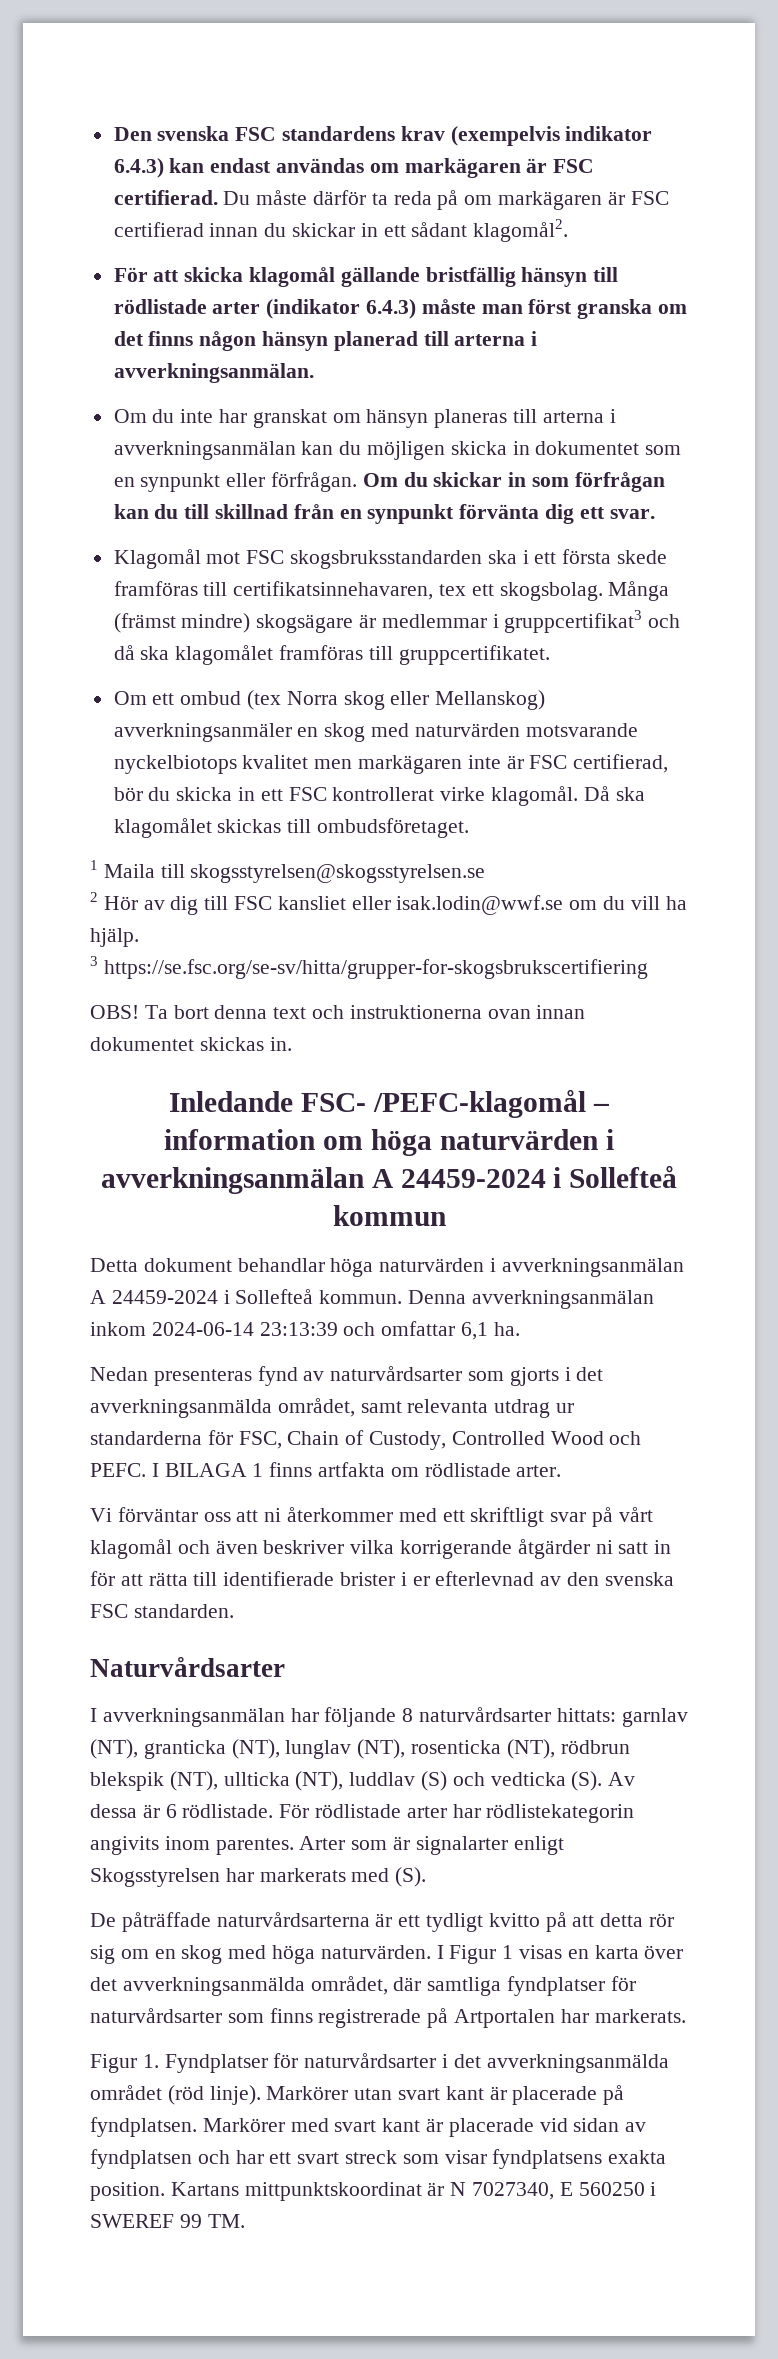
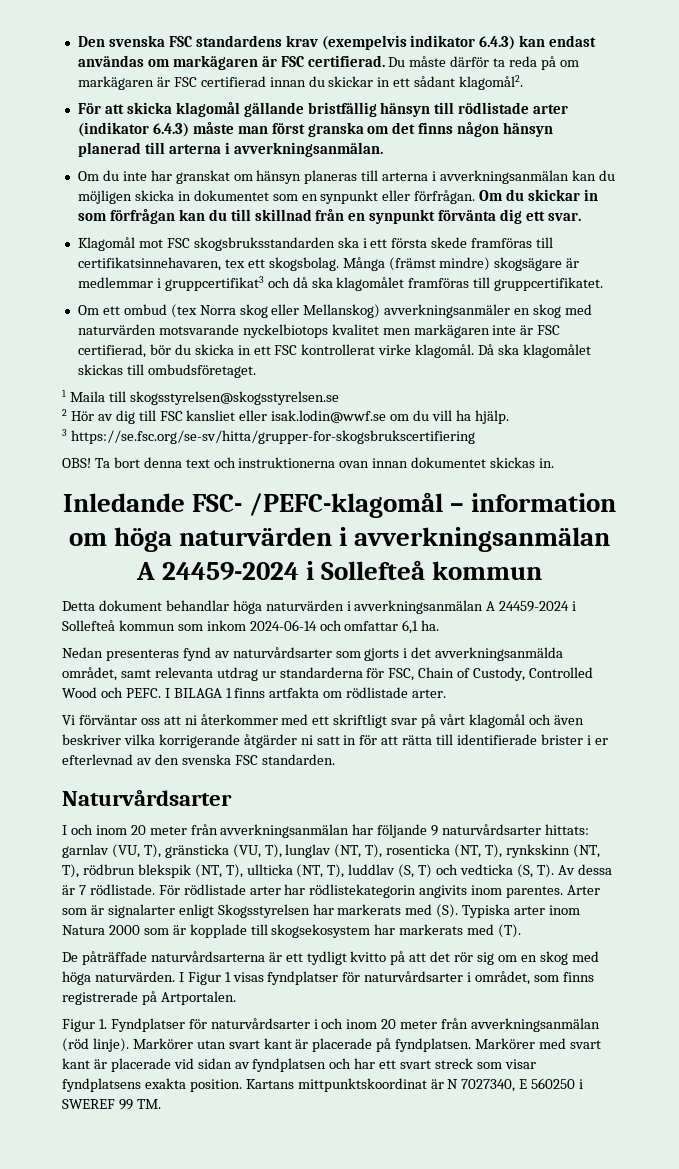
- Detta dokument behandlar höga naturvärden i avverkningsanmälan A 24459-2024 i Sollefteå kommun. Denna avverkningsanmälan inkom 2024-06-14 23:13:39 och omfattar 6,1 ha.
+ Detta dokument behandlar höga naturvärden i avverkningsanmälan A 24459-2024 i Sollefteå kommun som inkom 2024-06-14 och omfattar 6,1 ha.
- I avverkningsanmälan har följande 8 naturvårdsarter hittats: garnlav (NT), granticka (NT), lunglav (NT), rosenticka (NT), rödbrun blekspik (NT), ullticka (NT), luddlav (S) och vedticka (S). Av dessa är 6 rödlistade.
+ I och inom 20 meter från avverkningsanmälan har följande 9 naturvårdsarter hittats: garnlav (VU, T), gränsticka (VU, T), lunglav (NT, T), rosenticka (NT, T), rynkskinn (NT, T), rödbrun blekspik (NT, T), ullticka (NT, T), luddlav (S, T) och vedticka (S, T). Av dessa är 7 rödlistade.
- Arter som är signalarter enligt Skogsstyrelsen har markerats med (S).
+ Arter som är signalarter enligt Skogsstyrelsen har markerats med (S). Typiska arter inom Natura 2000 som är kopplade till skogsekosystem har markerats med (T).
- De påträffade naturvårdsarterna är ett tydligt kvitto på att detta rör sig om en skog med höga naturvärden.
+ De påträffade naturvårdsarterna är ett tydligt kvitto på att det rör sig om en skog med höga naturvärden.
- I Figur 1 visas en karta över det avverkningsanmälda området, där samtliga fyndplatser för naturvårdsarter som finns registrerade på Artportalen har markerats.
+ I Figur 1 visas fyndplatser för naturvårdsarter i området, som finns registrerade på Artportalen.
- Figur 1. Fyndplatser för naturvårdsarter i det avverkningsanmälda området (röd linje).
+ Figur 1. Fyndplatser för naturvårdsarter i och inom 20 meter från avverkningsanmälan (röd linje).

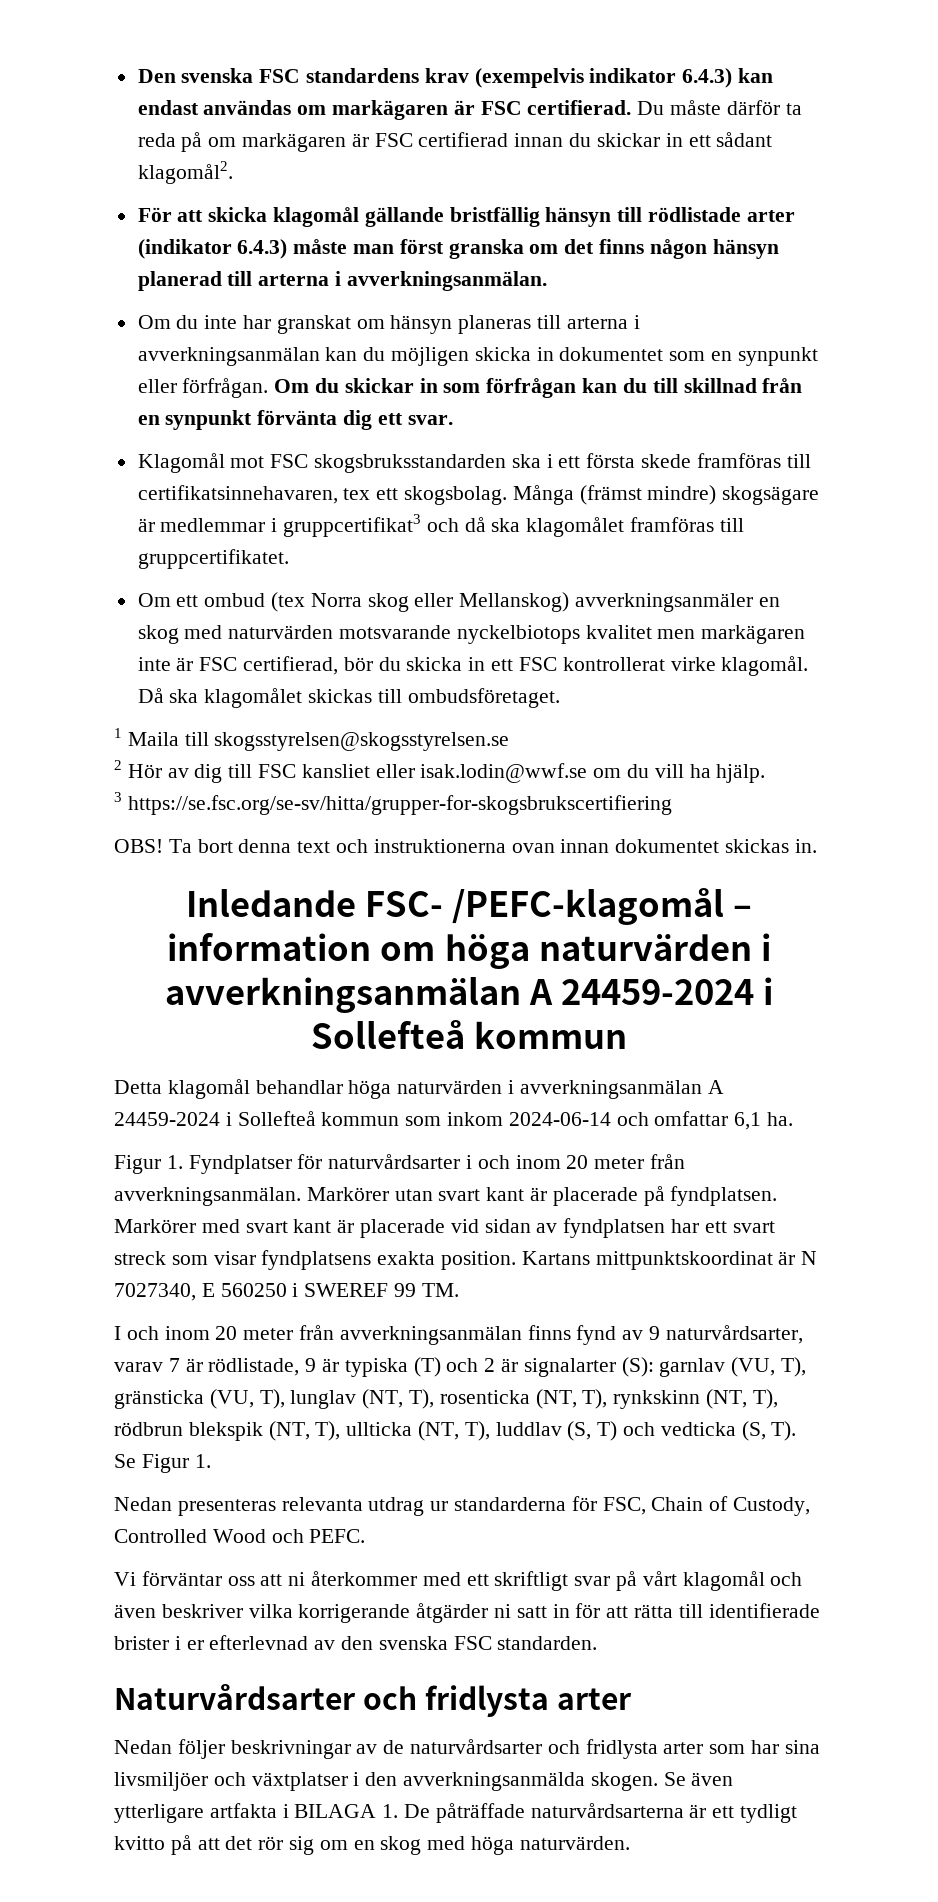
- Detta dokument behandlar höga naturvärden i avverkningsanmälan A 24459-2024 i Sollefteå kommun som inkom 2024-06-14 och omfattar 6,1 ha.
+ Detta klagomål behandlar höga naturvärden i avverkningsanmälan A 24459-2024 i Sollefteå kommun som inkom 2024-06-14 och omfattar 6,1 ha.
- Nedan presenteras fynd av naturvårdsarter som gjorts i det avverkningsanmälda området, samt relevanta utdrag ur standarderna för FSC, Chain of Custody, Controlled Wood och PEFC. I BILAGA 1 finns artfakta om rödlistade arter.
+ Figur 1. Fyndplatser för naturvårdsarter i och inom 20 meter från avverkningsanmälan. Markörer utan svart kant är placerade på fyndplatsen. Markörer med svart kant är placerade vid sidan av fyndplatsen har ett svart streck som visar fyndplatsens exakta position. Kartans mittpunktskoordinat är N 7027340, E 560250 i SWEREF 99 TM.
+ I och inom 20 meter från avverkningsanmälan finns fynd av 9 naturvårdsarter, varav 7 är rödlistade, 9 är typiska (T) och 2 är signalarter (S): garnlav (VU, T), gränsticka (VU, T), lunglav (NT, T), rosenticka (NT, T), rynkskinn (NT, T), rödbrun blekspik (NT, T), ullticka (NT, T), luddlav (S, T) och vedticka (S, T). Se Figur 1.
+ Nedan presenteras relevanta utdrag ur standarderna för FSC, Chain of Custody, Controlled Wood och PEFC.
- Naturvårdsarter
- I och inom 20 meter från avverkningsanmälan har följande 9 naturvårdsarter hittats: garnlav (VU, T), gränsticka (VU, T), lunglav (NT, T), rosenticka (NT, T), rynkskinn (NT, T), rödbrun blekspik (NT, T), ullticka (NT, T), luddlav (S, T) och vedticka (S, T). Av dessa är 7 rödlistade. För rödlistade arter har rödlistekategorin angivits inom parentes. Arter som är signalarter enligt Skogsstyrelsen har markerats med (S). Typiska arter inom Natura 2000 som är kopplade till skogsekosystem har markerats med (T).
- De påträffade naturvårdsarterna är ett tydligt kvitto på att det rör sig om en skog med höga naturvärden. I Figur 1 visas fyndplatser för naturvårdsarter i området, som finns registrerade på Artportalen.
- Figur 1. Fyndplatser för naturvårdsarter i och inom 20 meter från avverkningsanmälan (röd linje). Markörer utan svart kant är placerade på fyndplatsen. Markörer med svart kant är placerade vid sidan av fyndplatsen och har ett svart streck som visar fyndplatsens exakta position. Kartans mittpunktskoordinat är N 7027340, E 560250 i SWEREF 99 TM.
+ Naturvårdsarter och fridlysta arter
+ Nedan följer beskrivningar av de naturvårdsarter och fridlysta arter som har sina livsmiljöer och växtplatser i den avverkningsanmälda skogen. Se även ytterligare artfakta i BILAGA 1. De påträffade naturvårdsarterna är ett tydligt kvitto på att det rör sig om en skog med höga naturvärden.

